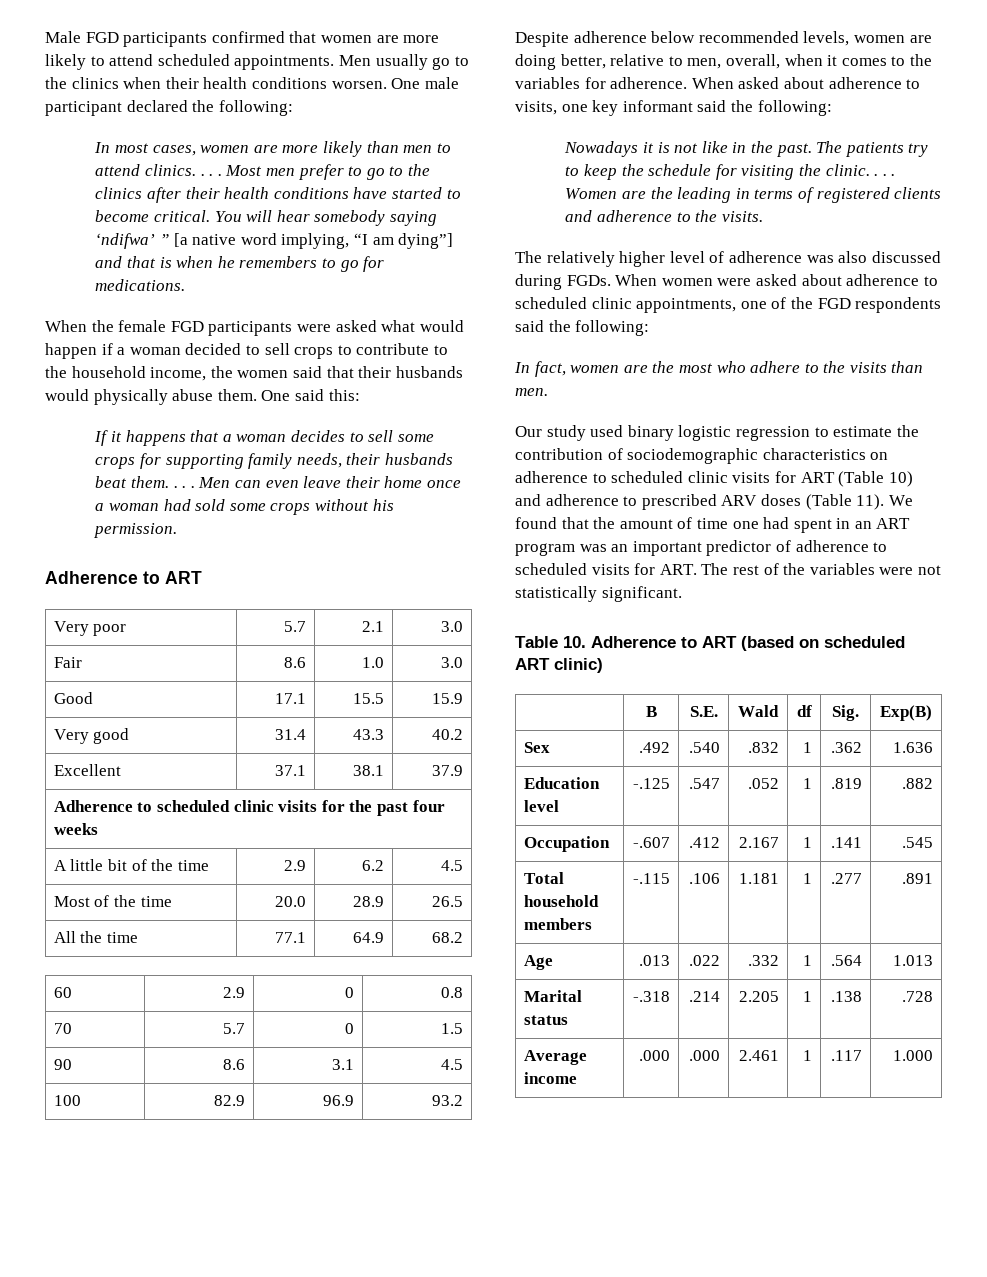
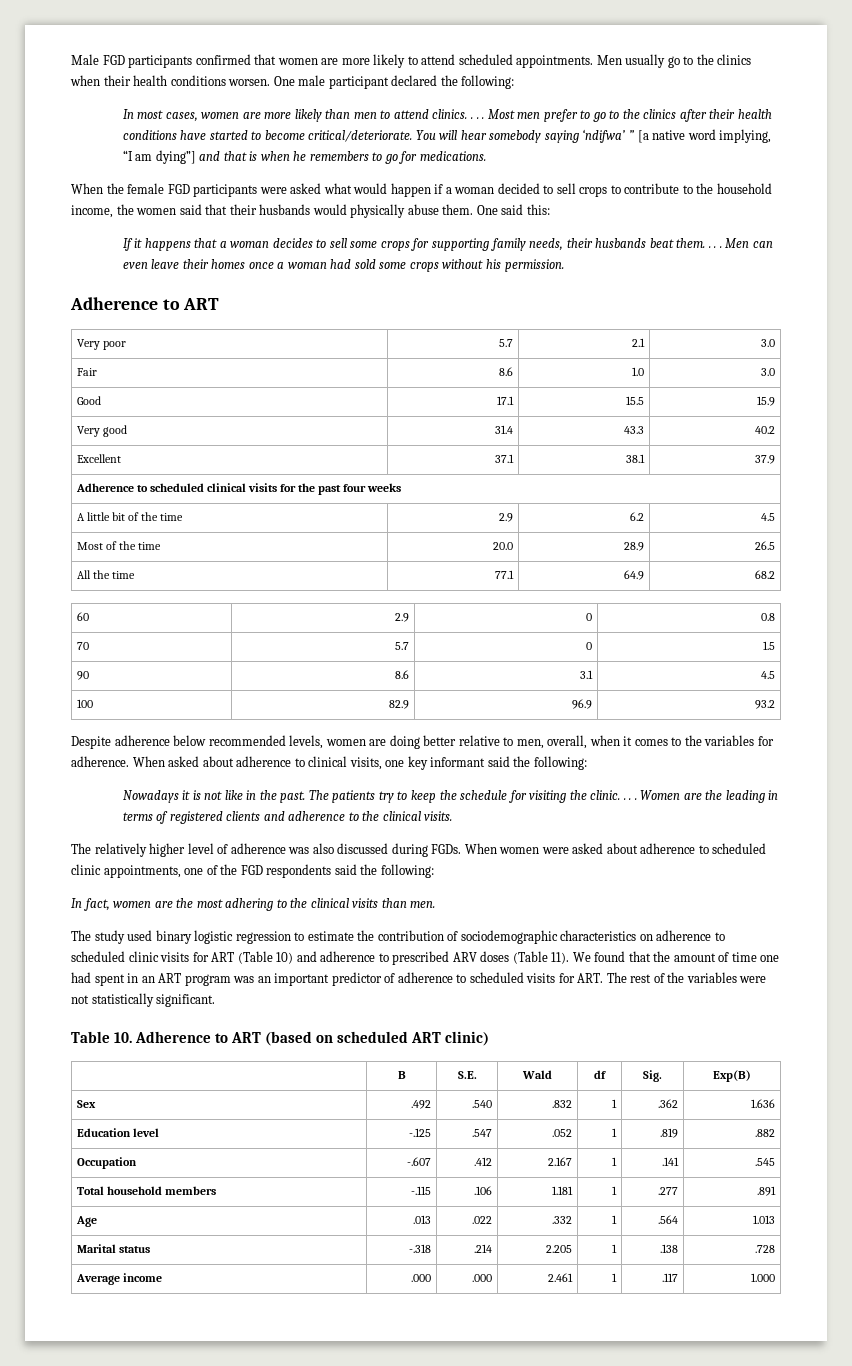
- Most men prefer to go to the clinics after their health conditions have started to become critical.
+ Most men prefer to go to the clinics after their health conditions have started to become critical/deteriorate.
- Men can even leave their home once a woman had sold some crops without his permission.
+ Men can even leave their homes once a woman had sold some crops without his permission.
- Adherence to scheduled clinic visits for the past four weeks
+ Adherence to scheduled clinical visits for the past four weeks
- Despite adherence below recommended levels, women are doing better, relative to men, overall, when it comes to the variables for adherence.
+ Despite adherence below recommended levels, women are doing better relative to men, overall, when it comes to the variables for adherence.
- When asked about adherence to visits, one key informant said the following:
+ When asked about adherence to clinical visits, one key informant said the following:
- Women are the leading in terms of registered clients and adherence to the visits.
+ Women are the leading in terms of registered clients and adherence to the clinical visits.
- In fact, women are the most who adhere to the visits than men.
+ In fact, women are the most adhering to the clinical visits than men.
- Our study used binary logistic regression to estimate the contribution of sociodemographic characteristics on adherence to scheduled clinic visits for ART (Table 10) and adherence to prescribed ARV doses (Table 11).
+ The study used binary logistic regression to estimate the contribution of sociodemographic characteristics on adherence to scheduled clinic visits for ART (Table 10) and adherence to prescribed ARV doses (Table 11).

